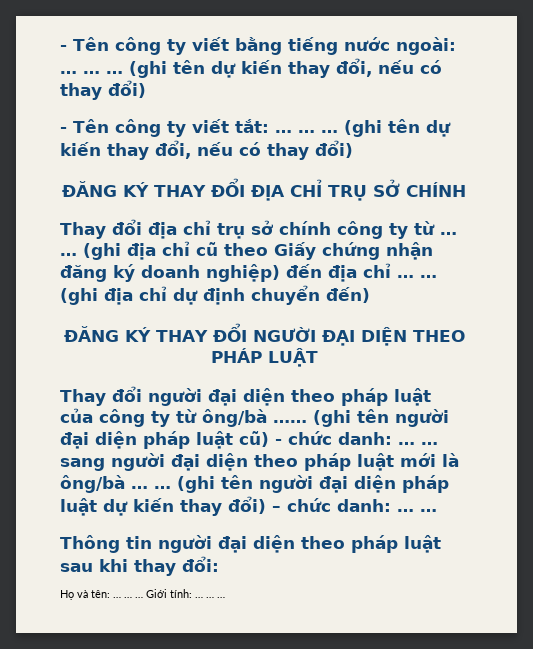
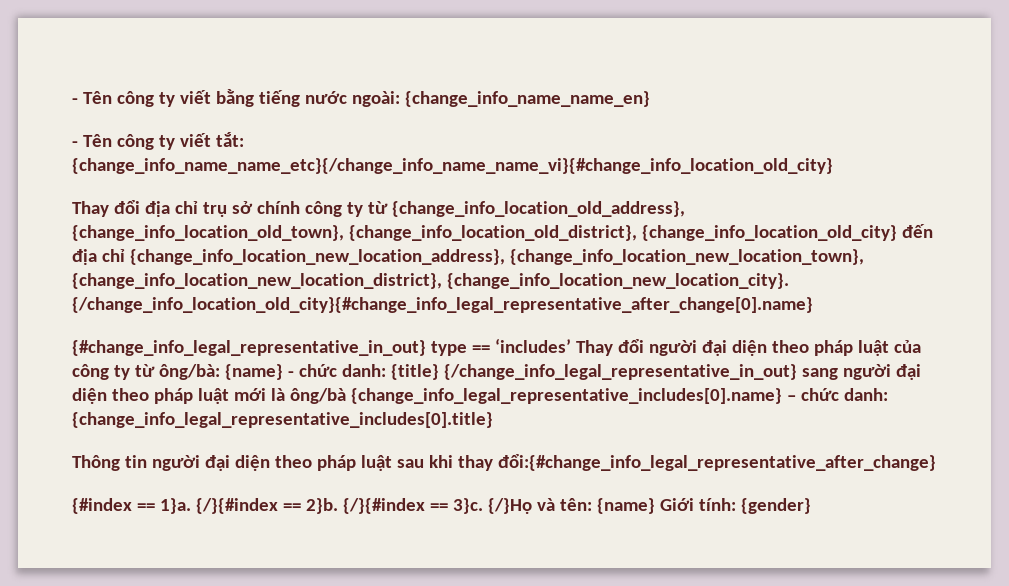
- - Tên công ty viết bằng tiếng nước ngoài: … … … (ghi tên dự kiến thay đổi, nếu có thay đổi)
+ - Tên công ty viết bằng tiếng nước ngoài: {change_info_name_name_en}
- - Tên công ty viết tắt: … … … (ghi tên dự kiến thay đổi, nếu có thay đổi)
- ĐĂNG KÝ THAY ĐỔI ĐỊA CHỈ TRỤ SỞ CHÍNH
+ - Tên công ty viết tắt: {change_info_name_name_etc}{/change_info_name_name_vi}{#change_info_location_old_city}
- Thay đổi địa chỉ trụ sở chính công ty từ … … (ghi địa chỉ cũ theo Giấy chứng nhận đăng ký doanh nghiệp) đến địa chỉ … … (ghi địa chỉ dự định chuyển đến)
- ĐĂNG KÝ THAY ĐỔI NGƯỜI ĐẠI DIỆN THEO PHÁP LUẬT
- Thay đổi người đại diện theo pháp luật của công ty từ ông/bà …… (ghi tên người đại diện pháp luật cũ) - chức danh: … … sang người đại diện theo pháp luật mới là ông/bà … … (ghi tên người đại diện pháp luật dự kiến thay đổi) – chức danh: … …
+ Thay đổi địa chỉ trụ sở chính công ty từ {change_info_location_old_address}, {change_info_location_old_town}, {change_info_location_old_district}, {change_info_location_old_city} đến địa chỉ {change_info_location_new_location_address}, {change_info_location_new_location_town}, {change_info_location_new_location_district}, {change_info_location_new_location_city}. {/change_info_location_old_city}{#change_info_legal_representative_after_change[0].name}
+ {#change_info_legal_representative_in_out} type == ‘includes’ Thay đổi người đại diện theo pháp luật của công ty từ ông/bà: {name} - chức danh: {title} {/change_info_legal_representative_in_out} sang người đại diện theo pháp luật mới là ông/bà {change_info_legal_representative_includes[0].name} – chức danh: {change_info_legal_representative_includes[0].title}
- Thông tin người đại diện theo pháp luật sau khi thay đổi:
- Họ và tên: … … … Giới tính: … … …
+ Thông tin người đại diện theo pháp luật sau khi thay đổi:{#change_info_legal_representative_after_change}
+ {#index == 1}a. {/}{#index == 2}b. {/}{#index == 3}c. {/}Họ và tên: {name} Giới tính: {gender}

